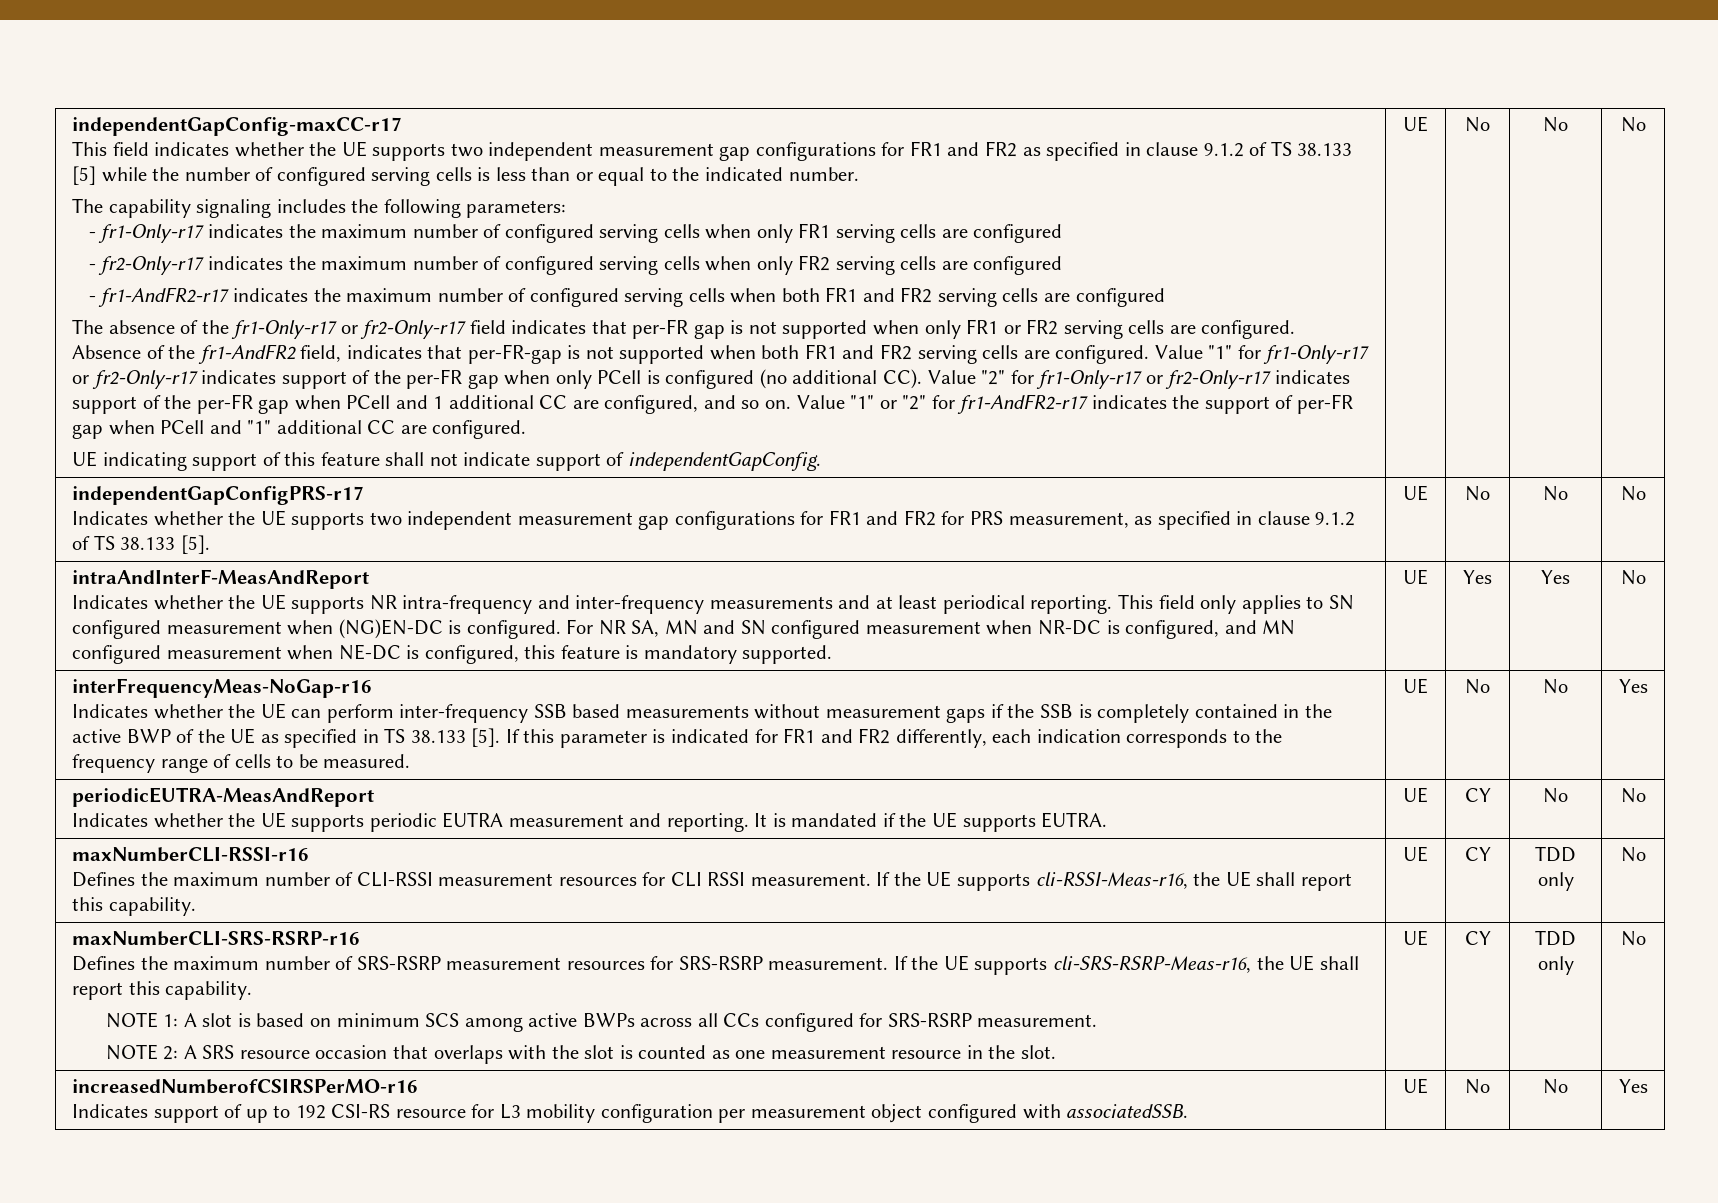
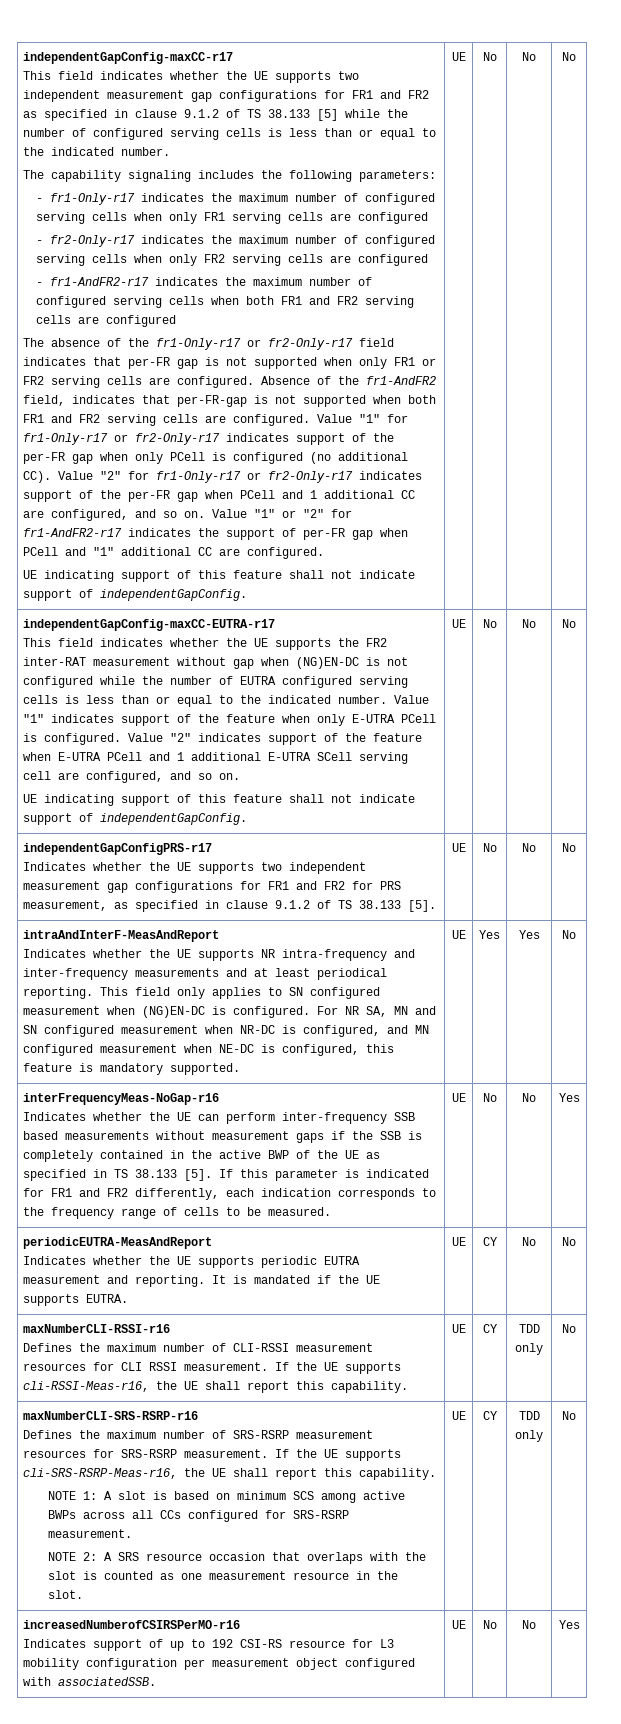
+ independentGapConfig-maxCC-EUTRA-r17
+ This field indicates whether the UE supports the FR2 inter-RAT measurement without gap when (NG)EN-DC is not configured while the number of EUTRA configured serving cells is less than or equal to the indicated number. Value "1" indicates support of the feature when only E-UTRA PCell is configured. Value "2" indicates support of the feature when E-UTRA PCell and 1 additional E-UTRA SCell serving cell are configured, and so on.
+ UE indicating support of this feature shall not indicate support of independentGapConfig. | UE | No | No | No

